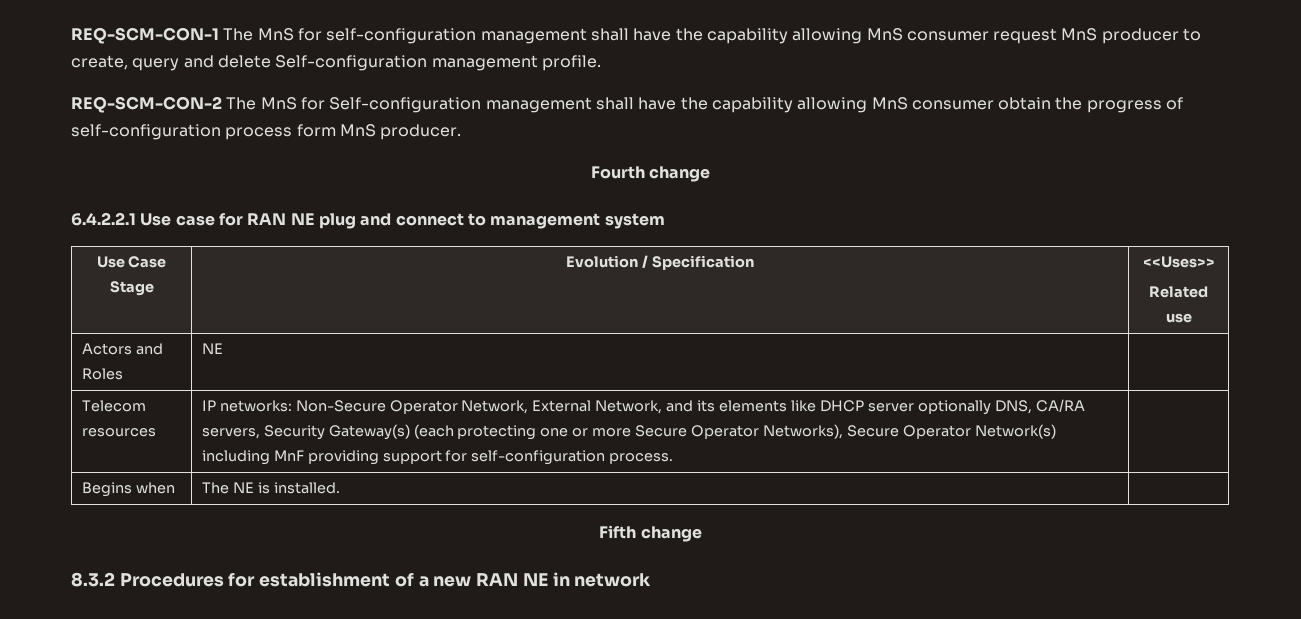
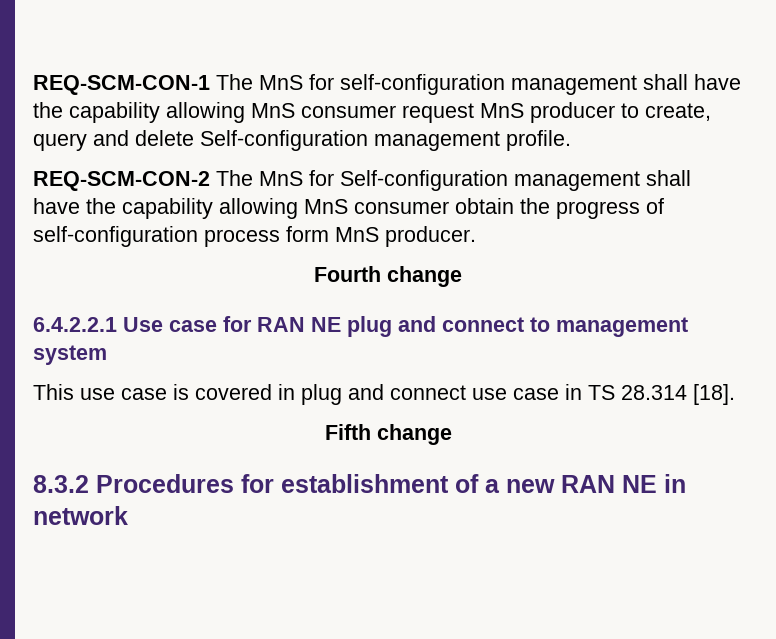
- Use Case Stage | Evolution / Specification | <<Uses>>
- Related use
- Actors and Roles | NE |
- Telecom resources | IP networks: Non-Secure Operator Network, External Network, and its elements like DHCP server optionally DNS, CA/RA servers, Security Gateway(s) (each protecting one or more Secure Operator Networks), Secure Operator Network(s) including MnF providing support for self-configuration process. |
- Begins when | The NE is installed. |
+ This use case is covered in plug and connect use case in TS 28.314 [18].

